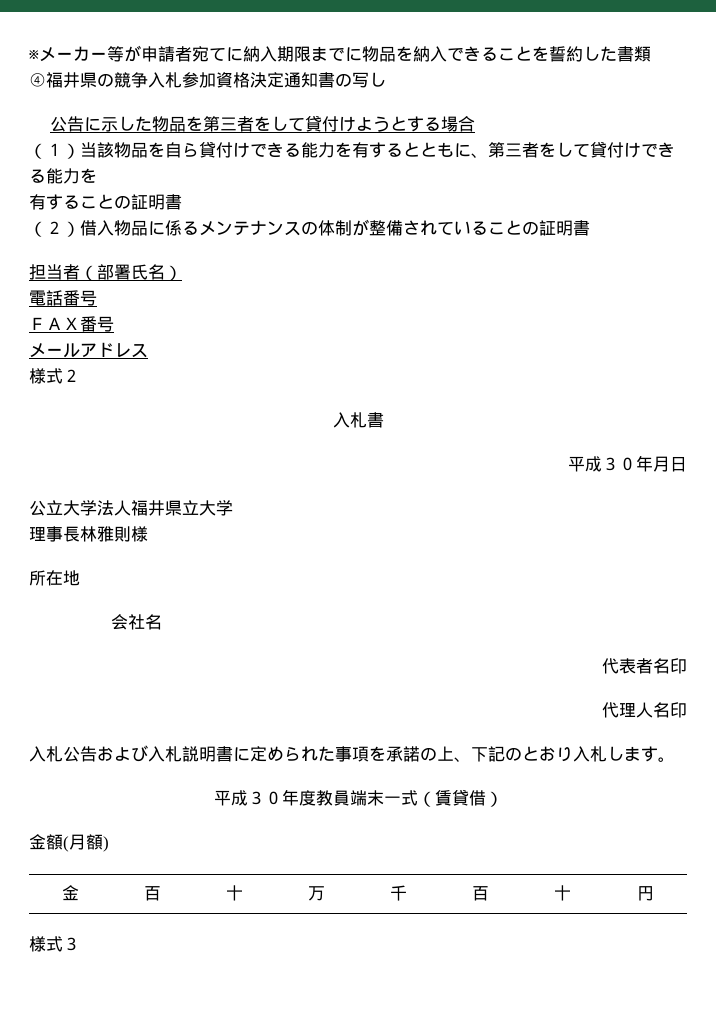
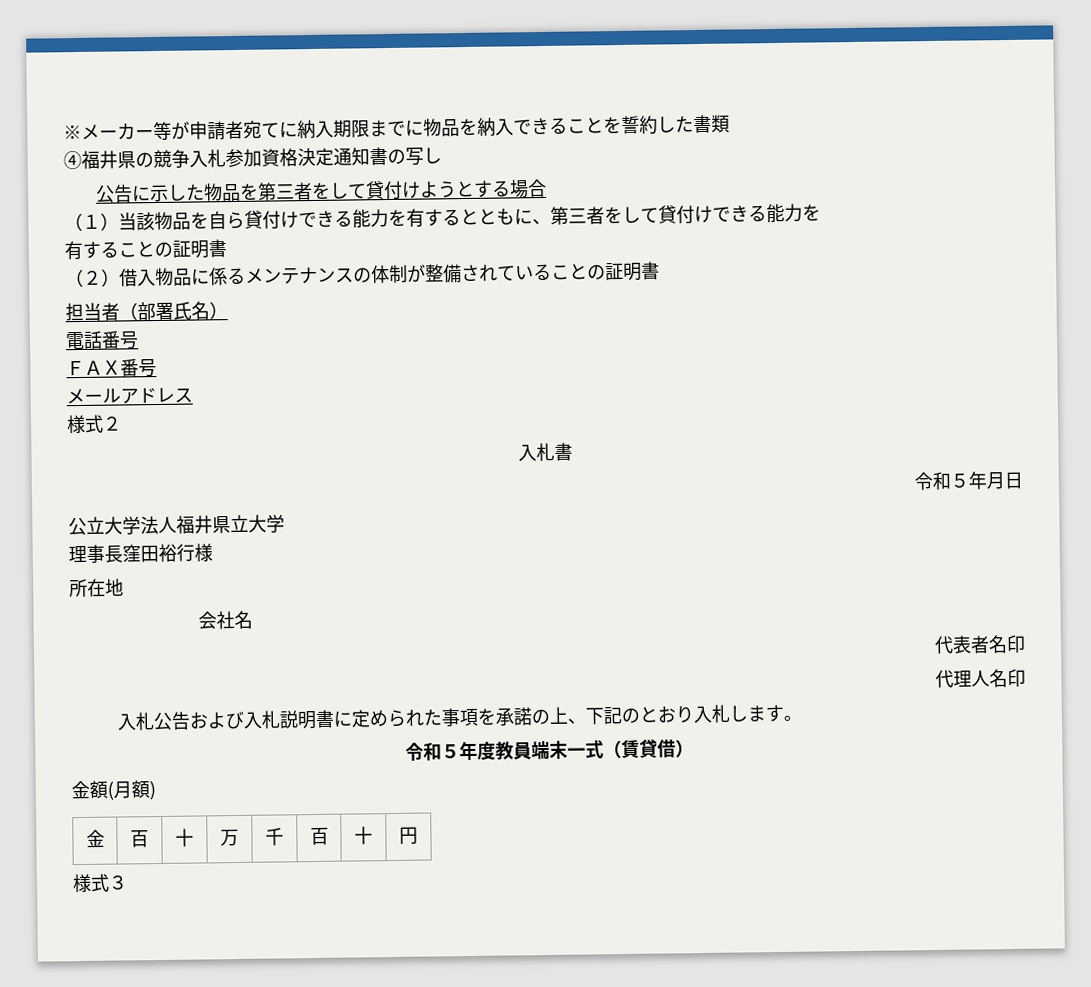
- 平成３０年月日
+ 令和５年月日
- 理事長林雅則様
+ 理事長窪田裕行様
- 平成３０年度教員端末一式（賃貸借）
+ 令和５年度教員端末一式（賃貸借）

